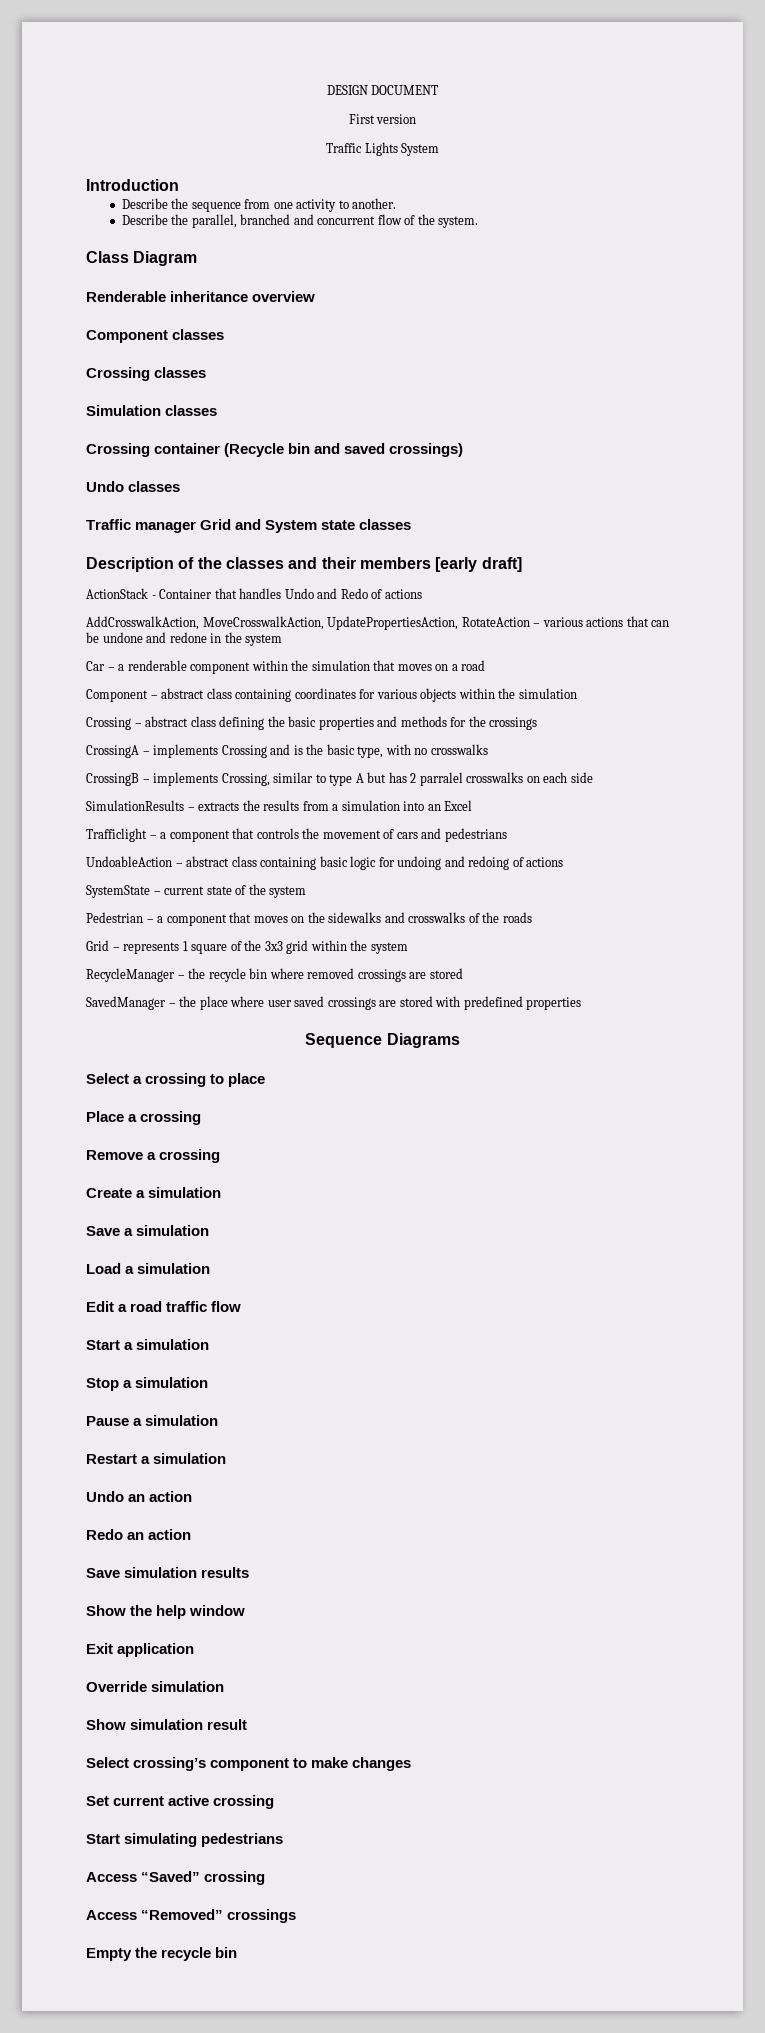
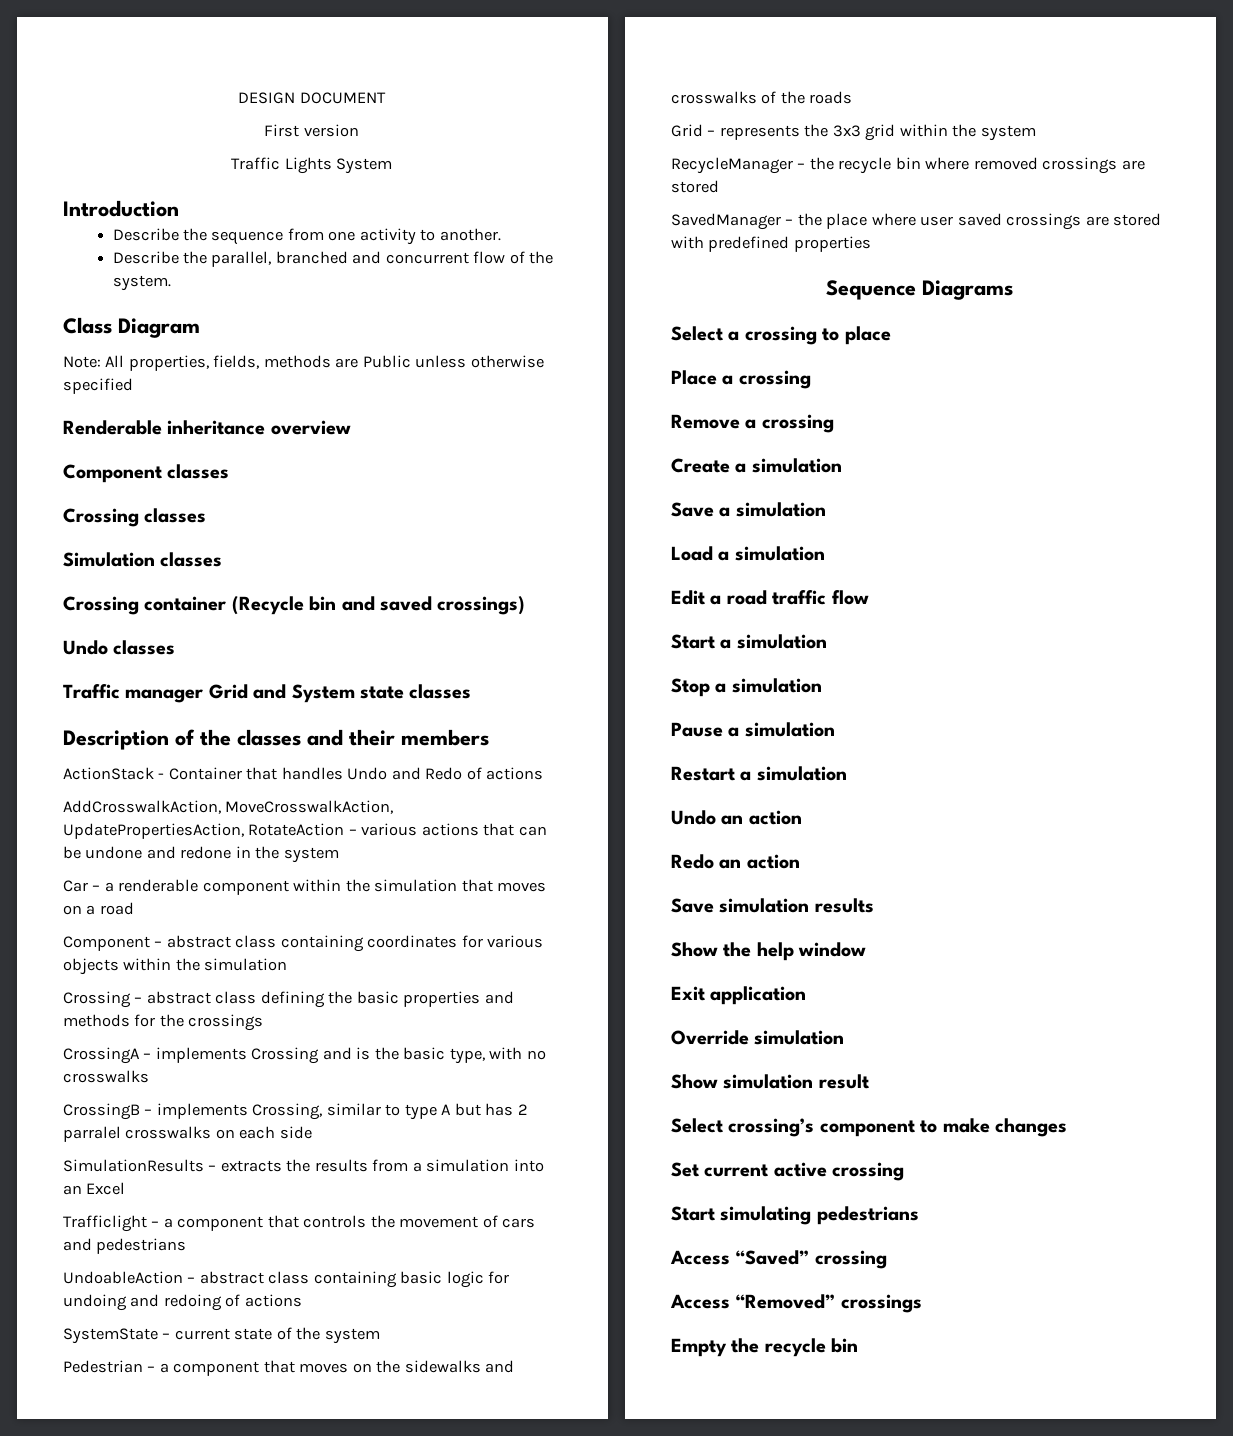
+ Note: All properties, fields, methods are Public unless otherwise specified
- Description of the classes and their members [early draft]
+ Description of the classes and their members
- Grid – represents 1 square of the 3x3 grid within the system
+ Grid – represents the 3x3 grid within the system

